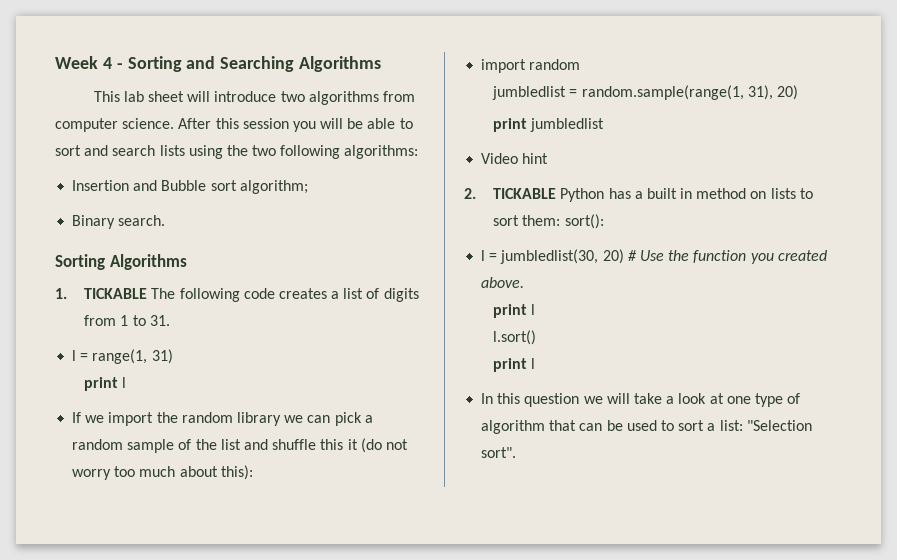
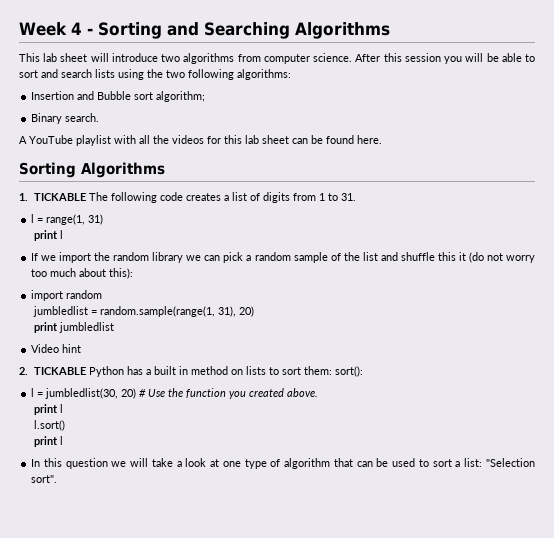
+ A YouTube playlist with all the videos for this lab sheet can be found here.

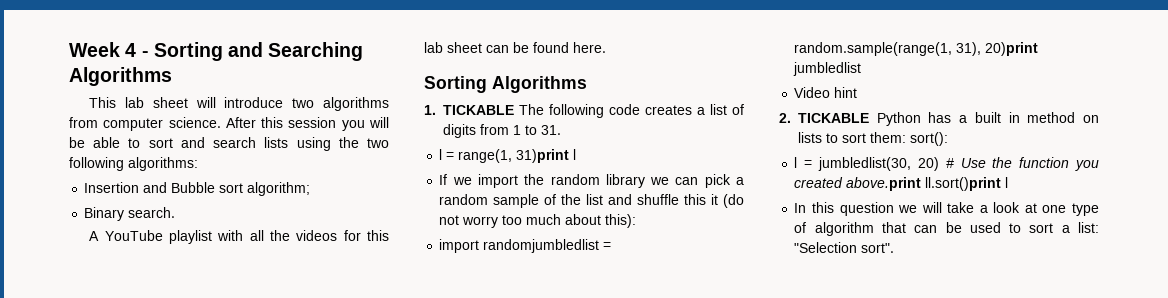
- l = range(1, 31)
- print l
+ l = range(1, 31)print l
- import random
- jumbledlist = random.sample(range(1, 31), 20)
- print jumbledlist
+ import randomjumbledlist = random.sample(range(1, 31), 20)print jumbledlist
- l = jumbledlist(30, 20) # Use the function you created above.
- print l
- l.sort()
- print l
+ l = jumbledlist(30, 20) # Use the function you created above.print ll.sort()print l

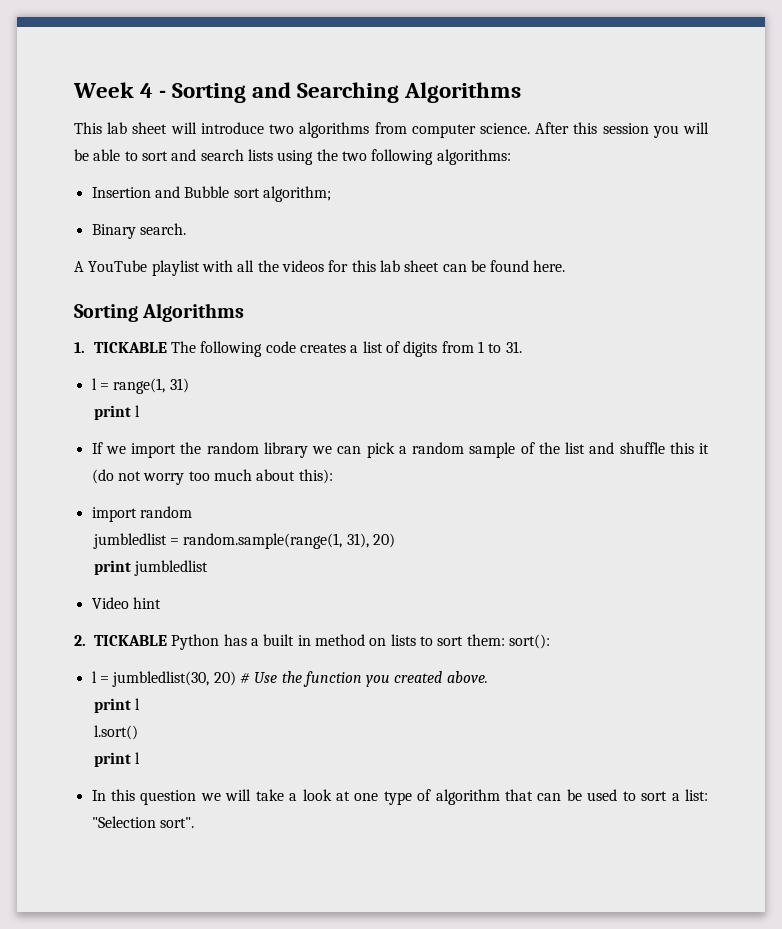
- l = range(1, 31)print l
+ l = range(1, 31)
+ print l
- import randomjumbledlist = random.sample(range(1, 31), 20)print jumbledlist
+ import random
+ jumbledlist = random.sample(range(1, 31), 20)
+ print jumbledlist
- l = jumbledlist(30, 20) # Use the function you created above.print ll.sort()print l
+ l = jumbledlist(30, 20) # Use the function you created above.
+ print l
+ l.sort()
+ print l

